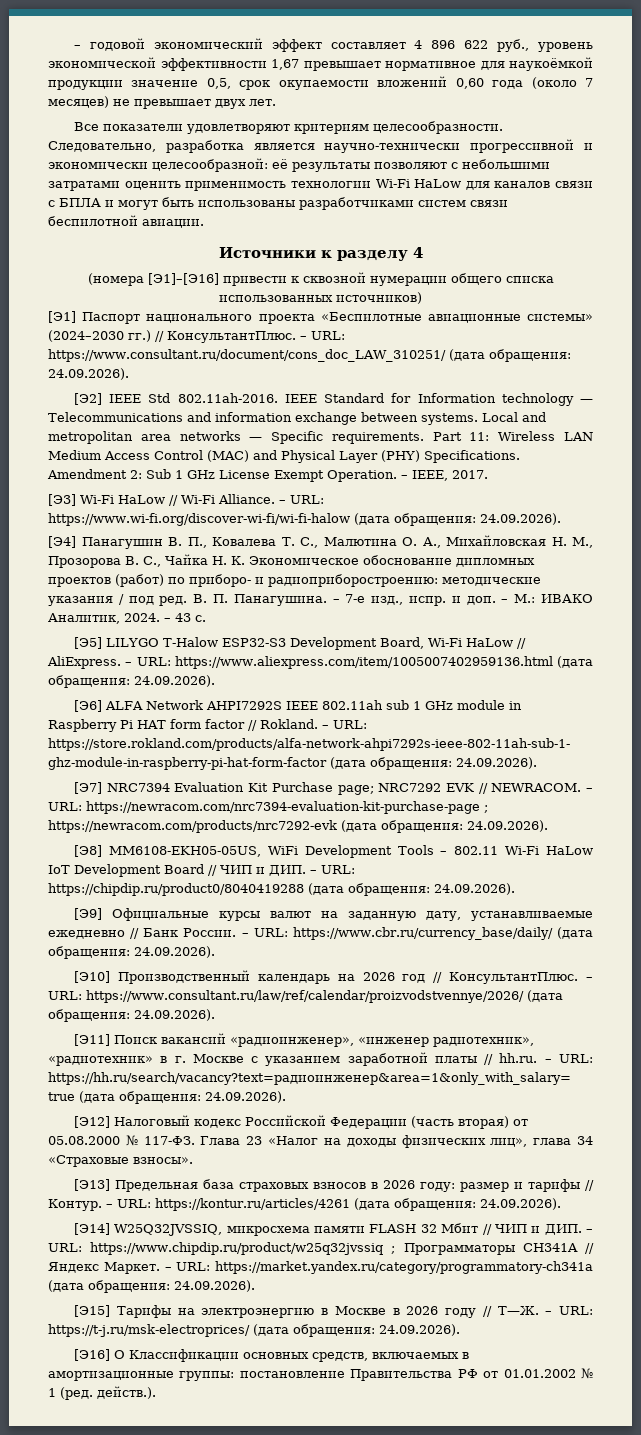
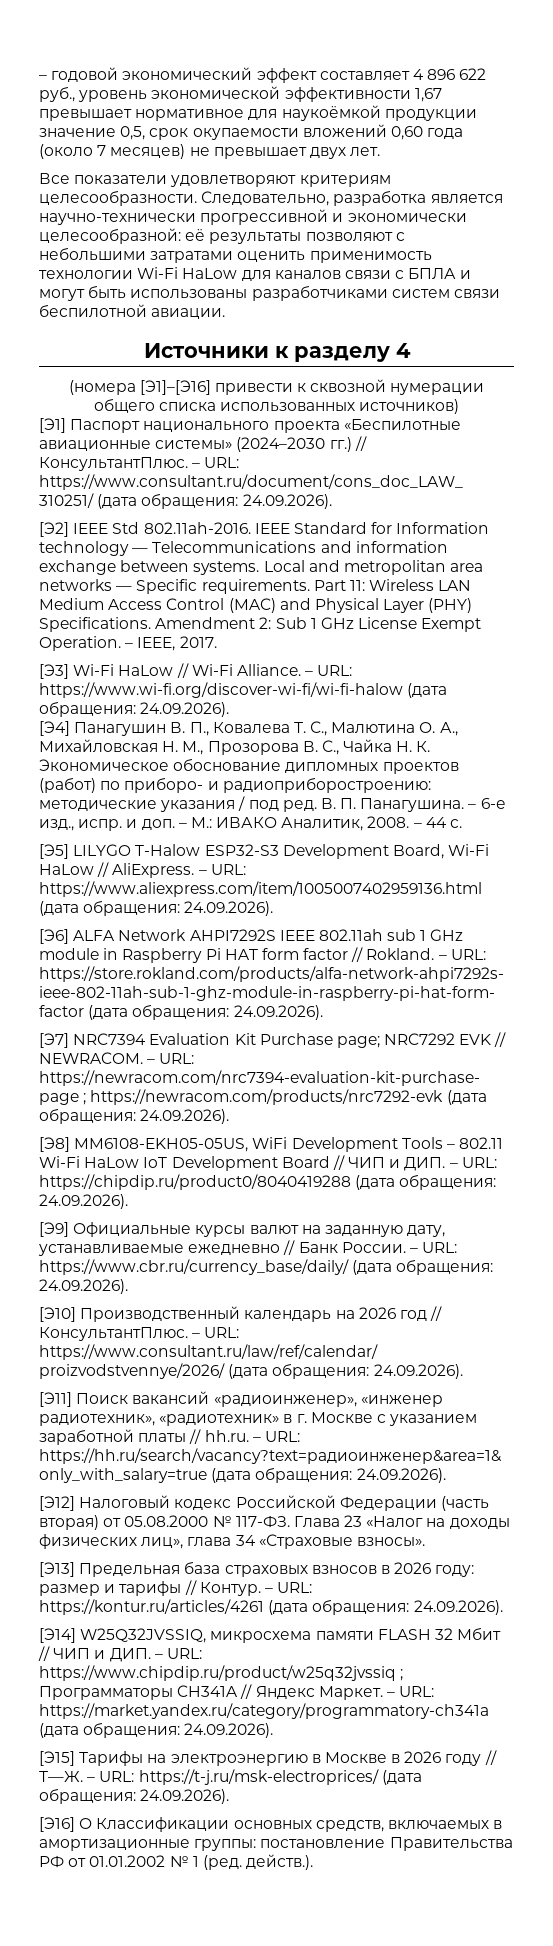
- – 7-е изд., испр. и доп.
+ – 6-е изд., испр. и доп.
- – М.: ИВАКО Аналитик, 2024. – 43 с.
+ – М.: ИВАКО Аналитик, 2008. – 44 с.

